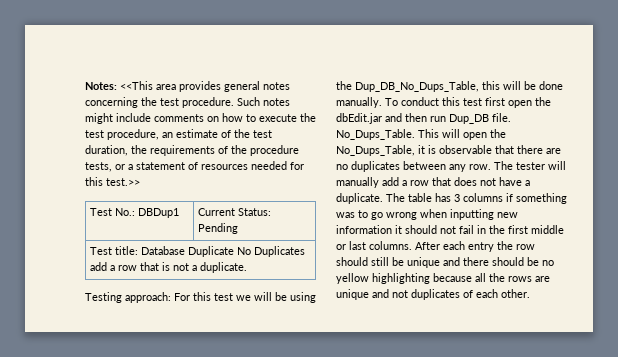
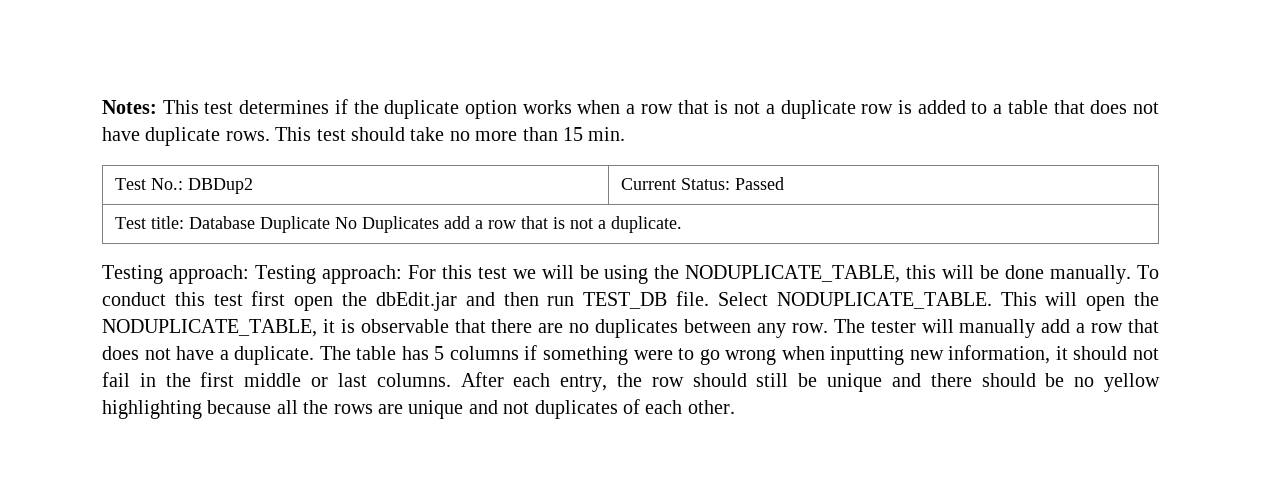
- Notes: <<This area provides general notes concerning the test procedure. Such notes might include comments on how to execute the test procedure, an estimate of the test duration, the requirements of the procedure tests, or a statement of resources needed for this test.>>
+ Notes: This test determines if the duplicate option works when a row that is not a duplicate row is added to a table that does not have duplicate rows. This test should take no more than 15 min.
- Test No.: DBDup1 | Current Status: Pending
+ Test No.: DBDup2 | Current Status: Passed
- Testing approach: For this test we will be using the Dup_DB_No_Dups_Table, this will be done manually.
+ Testing approach: Testing approach: For this test we will be using the NODUPLICATE_TABLE, this will be done manually.
- To conduct this test first open the dbEdit.jar and then run Dup_DB file. No_Dups_Table.
+ To conduct this test first open the dbEdit.jar and then run TEST_DB file. Select NODUPLICATE_TABLE.
- This will open the No_Dups_Table, it is observable that there are no duplicates between any row.
+ This will open the NODUPLICATE_TABLE, it is observable that there are no duplicates between any row.
- The table has 3 columns if something was to go wrong when inputting new information it should not fail in the first middle or last columns.
+ The table has 5 columns if something were to go wrong when inputting new information, it should not fail in the first middle or last columns.
- After each entry the row should still be unique and there should be no yellow highlighting because all the rows are unique and not duplicates of each other.
+ After each entry, the row should still be unique and there should be no yellow highlighting because all the rows are unique and not duplicates of each other.

